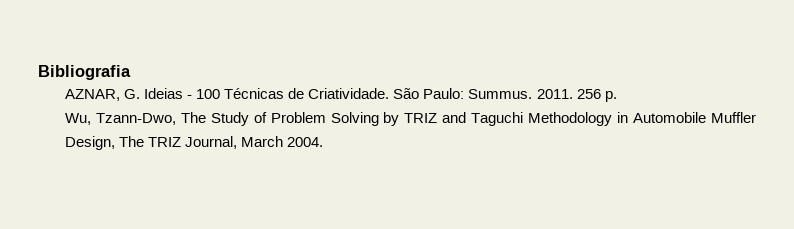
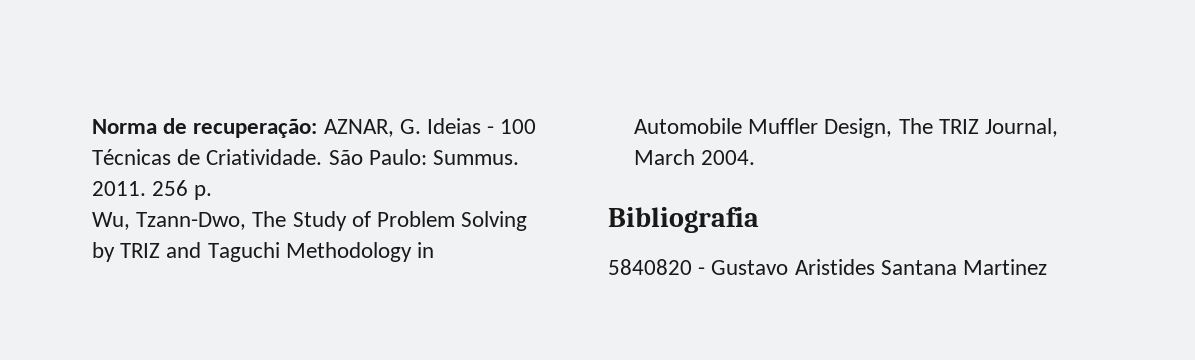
- Bibliografia
- AZNAR, G. Ideias - 100 Técnicas de Criatividade.
+ Norma de recuperação: AZNAR, G. Ideias - 100 Técnicas de Criatividade.
+ Bibliografia
+ 5840820 - Gustavo Aristides Santana Martinez

